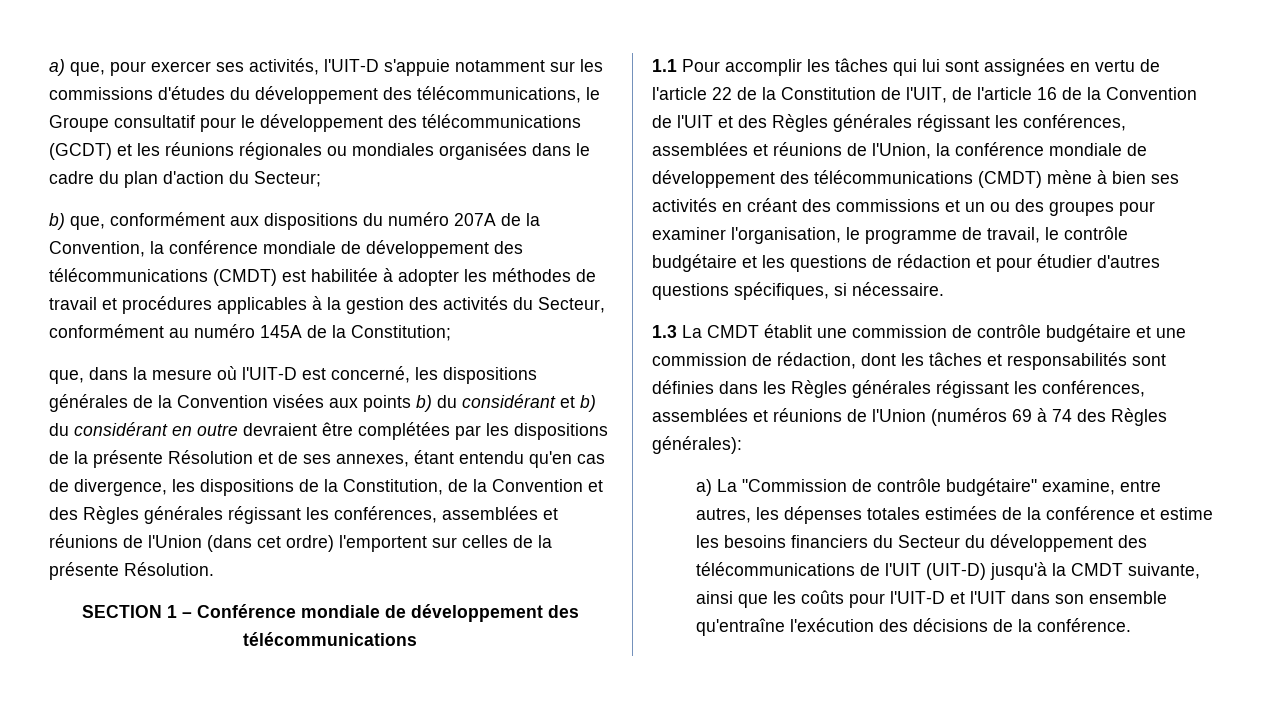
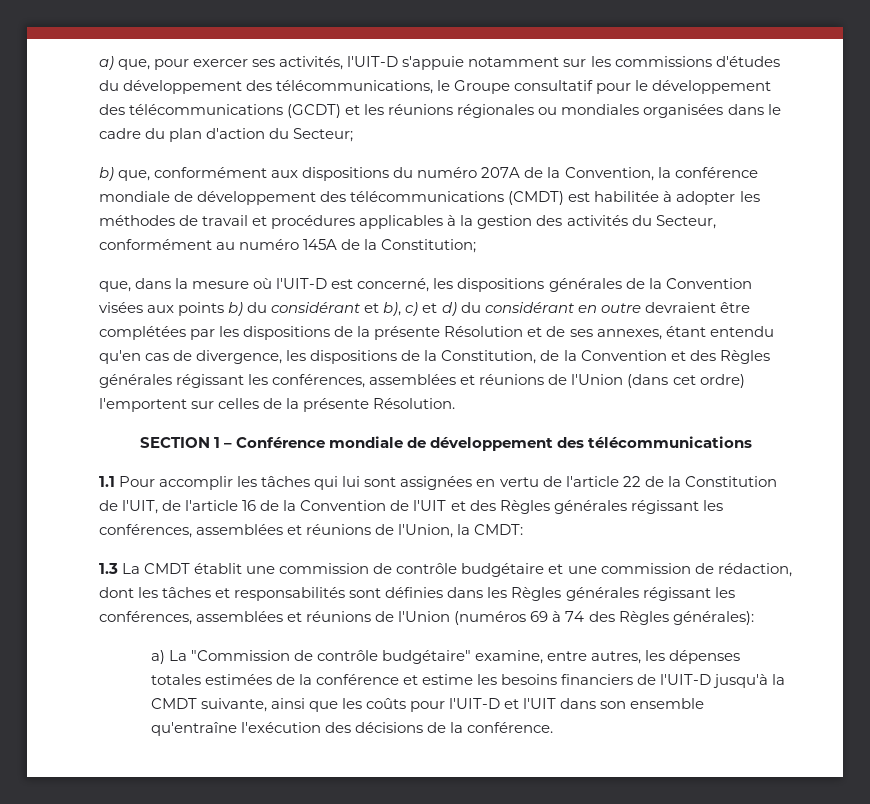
- que, dans la mesure où l'UIT-D est concerné, les dispositions générales de la Convention visées aux points b) du considérant et b) du considérant en outre devraient être complétées par les dispositions de la présente Résolution et de ses annexes, étant entendu qu'en cas de divergence, les dispositions de la Constitution, de la Convention et des Règles générales régissant les conférences, assemblées et réunions de l'Union (dans cet ordre) l'emportent sur celles de la présente Résolution.
+ que, dans la mesure où l'UIT-D est concerné, les dispositions générales de la Convention visées aux points b) du considérant et b), c) et d) du considérant en outre devraient être complétées par les dispositions de la présente Résolution et de ses annexes, étant entendu qu'en cas de divergence, les dispositions de la Constitution, de la Convention et des Règles générales régissant les conférences, assemblées et réunions de l'Union (dans cet ordre) l'emportent sur celles de la présente Résolution.
- 1.1 Pour accomplir les tâches qui lui sont assignées en vertu de l'article 22 de la Constitution de l'UIT, de l'article 16 de la Convention de l'UIT et des Règles générales régissant les conférences, assemblées et réunions de l'Union, la conférence mondiale de développement des télécommunications (CMDT) mène à bien ses activités en créant des commissions et un ou des groupes pour examiner l'organisation, le programme de travail, le contrôle budgétaire et les questions de rédaction et pour étudier d'autres questions spécifiques, si nécessaire.
+ 1.1 Pour accomplir les tâches qui lui sont assignées en vertu de l'article 22 de la Constitution de l'UIT, de l'article 16 de la Convention de l'UIT et des Règles générales régissant les conférences, assemblées et réunions de l'Union, la CMDT:
- a) La "Commission de contrôle budgétaire" examine, entre autres, les dépenses totales estimées de la conférence et estime les besoins financiers du Secteur du développement des télécommunications de l'UIT (UIT-D) jusqu'à la CMDT suivante, ainsi que les coûts pour l'UIT-D et l'UIT dans son ensemble qu'entraîne l'exécution des décisions de la conférence.
+ a) La "Commission de contrôle budgétaire" examine, entre autres, les dépenses totales estimées de la conférence et estime les besoins financiers de l'UIT-D jusqu'à la CMDT suivante, ainsi que les coûts pour l'UIT-D et l'UIT dans son ensemble qu'entraîne l'exécution des décisions de la conférence.

